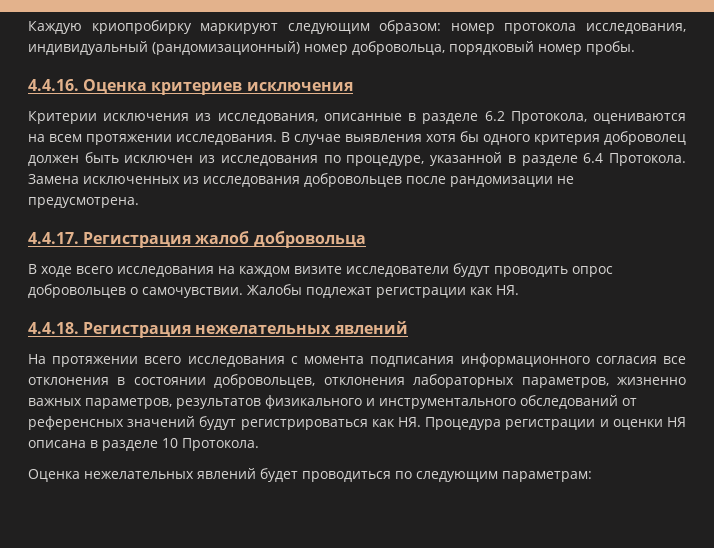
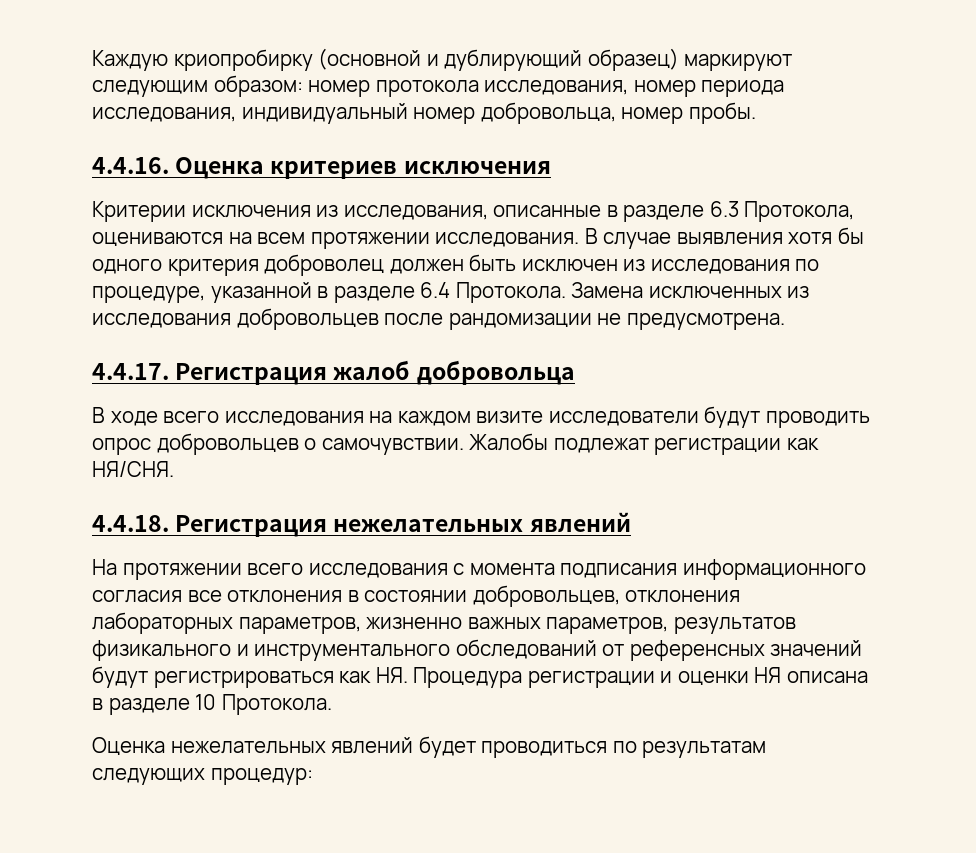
- Каждую криопробирку маркируют следующим образом: номер протокола исследования, индивидуальный (рандомизационный) номер добровольца, порядковый номер пробы.
+ Каждую криопробирку (основной и дублирующий образец) маркируют следующим образом: номер протокола исследования, номер периода исследования, индивидуальный номер добровольца, номер пробы.
- Критерии исключения из исследования, описанные в разделе 6.2 Протокола, оцениваются на всем протяжении исследования.
+ Критерии исключения из исследования, описанные в разделе 6.3 Протокола, оцениваются на всем протяжении исследования.
- Жалобы подлежат регистрации как НЯ.
+ Жалобы подлежат регистрации как НЯ/СНЯ.
- Оценка нежелательных явлений будет проводиться по следующим параметрам:
+ Оценка нежелательных явлений будет проводиться по результатам следующих процедур:

